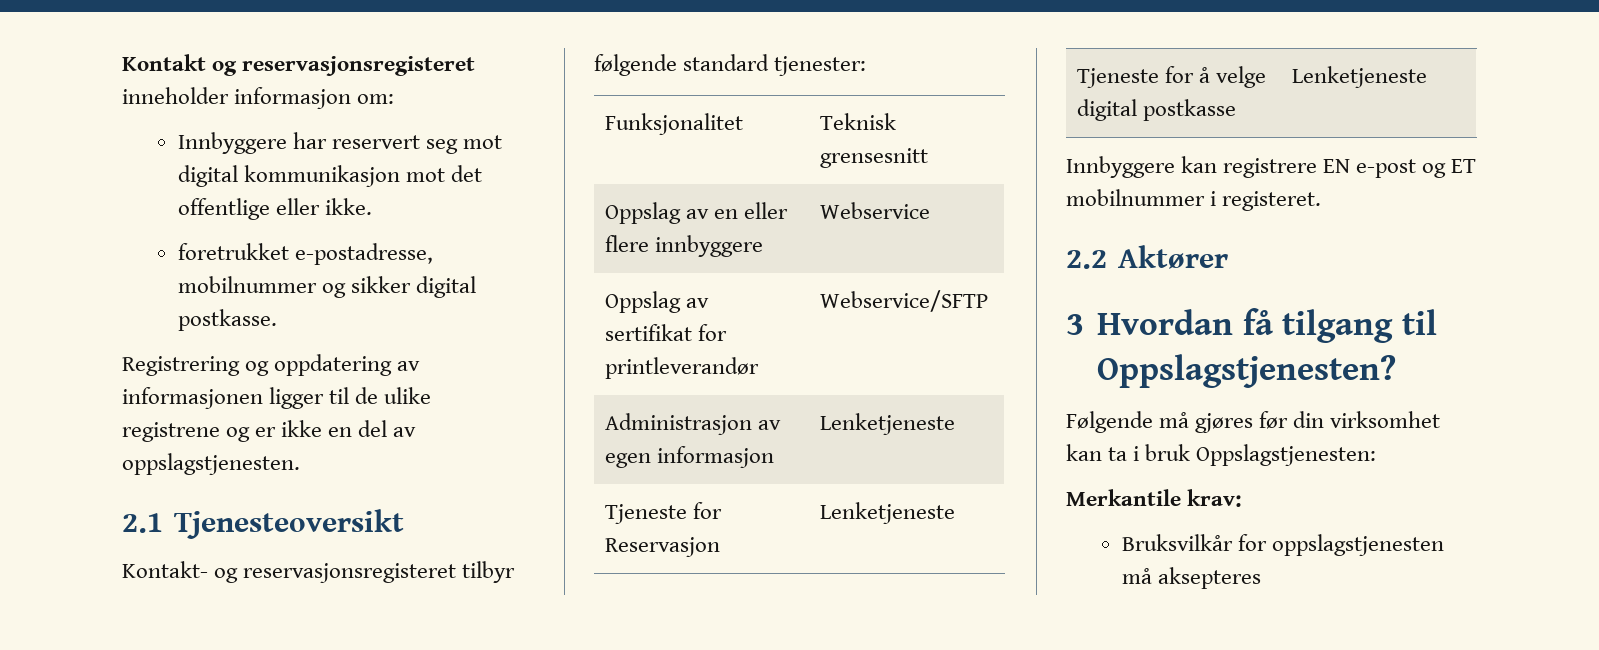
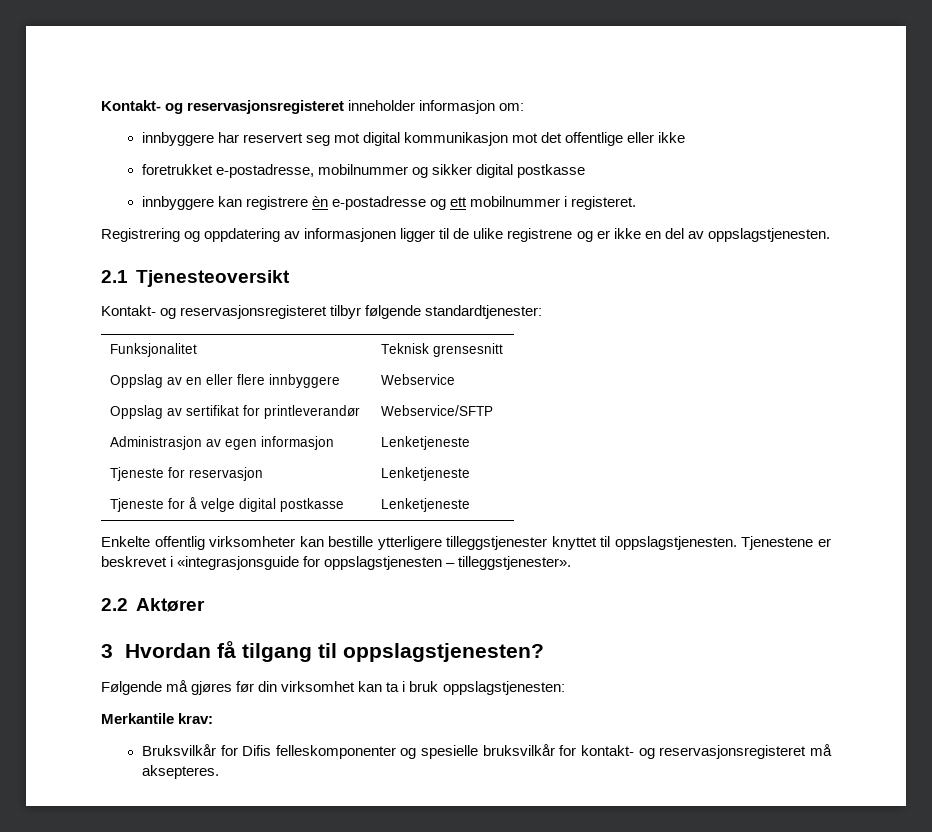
- Kontakt og reservasjonsregisteret inneholder informasjon om:
+ Kontakt- og reservasjonsregisteret inneholder informasjon om:
- Innbyggere har reservert seg mot digital kommunikasjon mot det offentlige eller ikke.
+ innbyggere har reservert seg mot digital kommunikasjon mot det offentlige eller ikke
- foretrukket e-postadresse, mobilnummer og sikker digital postkasse.
+ foretrukket e-postadresse, mobilnummer og sikker digital postkasse
+ innbyggere kan registrere èn e-postadresse og ett mobilnummer i registeret.
- Kontakt- og reservasjonsregisteret tilbyr følgende standard tjenester:
+ Kontakt- og reservasjonsregisteret tilbyr følgende standardtjenester:
- Tjeneste for Reservasjon | Lenketjeneste
+ Tjeneste for reservasjon | Lenketjeneste
- Innbyggere kan registrere EN e-post og ET mobilnummer i registeret.
+ Enkelte offentlig virksomheter kan bestille ytterligere tilleggstjenester knyttet til oppslagstjenesten. Tjenestene er beskrevet i «integrasjonsguide for oppslagstjenesten – tilleggstjenester».
- 3 Hvordan få tilgang til Oppslagstjenesten?
+ 3 Hvordan få tilgang til oppslagstjenesten?
- Følgende må gjøres før din virksomhet kan ta i bruk Oppslagstjenesten:
+ Følgende må gjøres før din virksomhet kan ta i bruk oppslagstjenesten:
- Bruksvilkår for oppslagstjenesten må aksepteres
+ Bruksvilkår for Difis felleskomponenter og spesielle bruksvilkår for kontakt- og reservasjonsregisteret må aksepteres.

